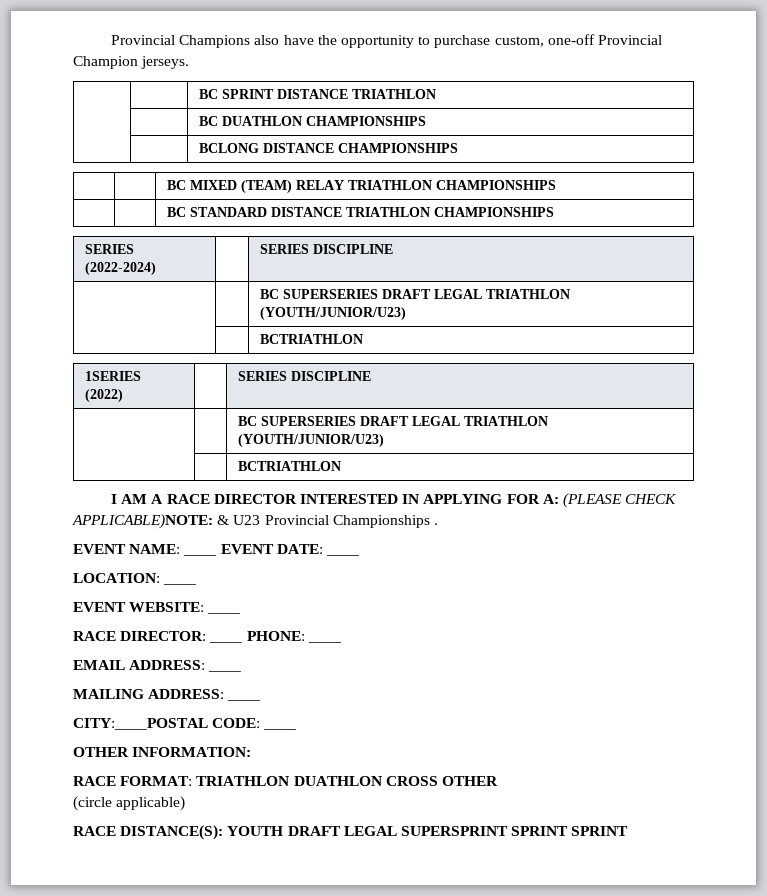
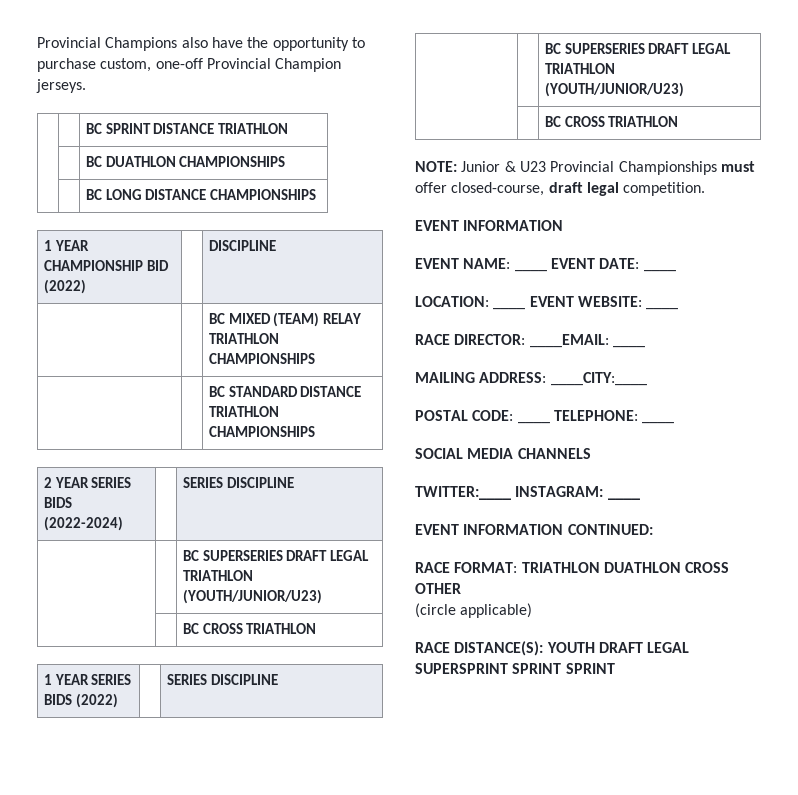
- | | BCLONG DISTANCE CHAMPIONSHIPS
+ | | BC LONG DISTANCE CHAMPIONSHIPS
+ 1 YEAR CHAMPIONSHIP BID (2022) | | DISCIPLINE
- SERIES (2022-2024) | | SERIES DISCIPLINE
+ 2 YEAR SERIES BIDS (2022-2024) | | SERIES DISCIPLINE
  | | BC SUPERSERIES DRAFT LEGAL TRIATHLON (YOUTH/JUNIOR/U23)
- | | BCTRIATHLON
- 1SERIES (2022) | | SERIES DISCIPLINE
+ | | BC CROSS TRIATHLON
+ 1 YEAR SERIES BIDS (2022) | | SERIES DISCIPLINE
  | | BC SUPERSERIES DRAFT LEGAL TRIATHLON (YOUTH/JUNIOR/U23)
- | | BCTRIATHLON
- I AM A RACE DIRECTOR INTERESTED IN APPLYING FOR A: (PLEASE CHECK APPLICABLE)NOTE: & U23 Provincial Championships .
+ | | BC CROSS TRIATHLON
+ NOTE: Junior & U23 Provincial Championships must offer closed-course, draft legal competition.
+ EVENT INFORMATION
- LOCATION: ____
- EVENT WEBSITE: ____
+ LOCATION: ____ EVENT WEBSITE: ____
- RACE DIRECTOR: ____ PHONE: ____
- EMAIL ADDRESS: ____
- MAILING ADDRESS: ____
- CITY:____POSTAL CODE: ____
- OTHER INFORMATION:
+ RACE DIRECTOR: ____EMAIL: ____
+ MAILING ADDRESS: ____CITY:____
+ POSTAL CODE: ____ TELEPHONE: ____
+ SOCIAL MEDIA CHANNELS
+ TWITTER:____ INSTAGRAM: ____
+ EVENT INFORMATION CONTINUED:

